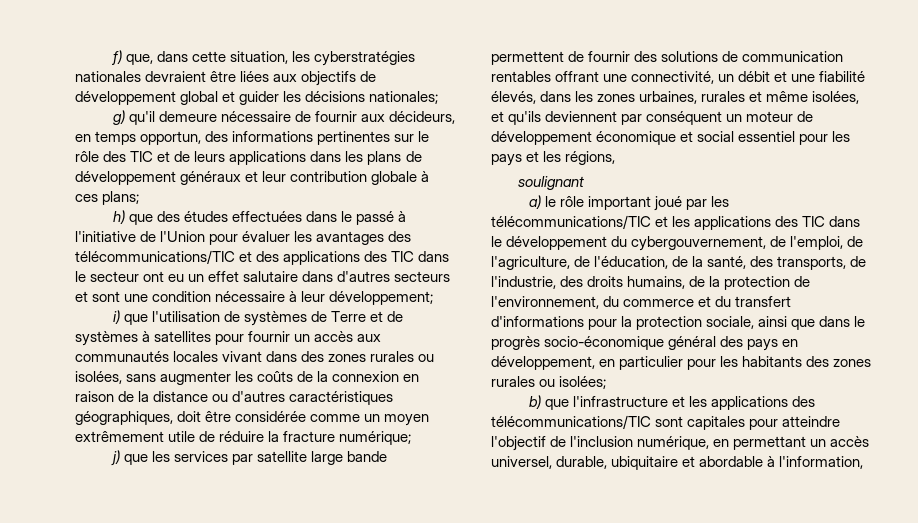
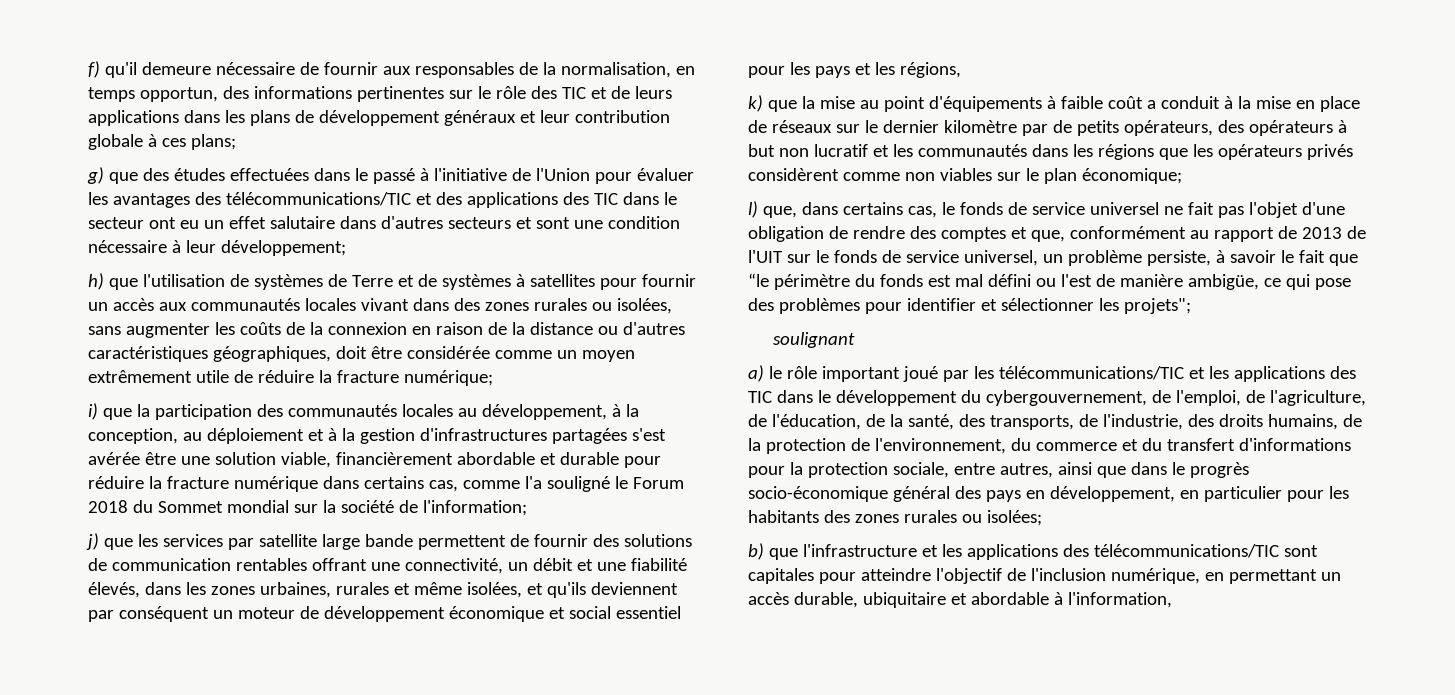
- f) que, dans cette situation, les cyberstratégies nationales devraient être liées aux objectifs de développement global et guider les décisions nationales;
- g) qu'il demeure nécessaire de fournir aux décideurs, en temps opportun, des informations pertinentes sur le rôle des TIC et de leurs applications dans les plans de développement généraux et leur contribution globale à ces plans;
+ f) qu'il demeure nécessaire de fournir aux responsables de la normalisation, en temps opportun, des informations pertinentes sur le rôle des TIC et de leurs applications dans les plans de développement généraux et leur contribution globale à ces plans;
- h) que des études effectuées dans le passé à l'initiative de l'Union pour évaluer les avantages des télécommunications/TIC et des applications des TIC dans le secteur ont eu un effet salutaire dans d'autres secteurs et sont une condition nécessaire à leur développement;
+ g) que des études effectuées dans le passé à l'initiative de l'Union pour évaluer les avantages des télécommunications/TIC et des applications des TIC dans le secteur ont eu un effet salutaire dans d'autres secteurs et sont une condition nécessaire à leur développement;
- i) que l'utilisation de systèmes de Terre et de systèmes à satellites pour fournir un accès aux communautés locales vivant dans des zones rurales ou isolées, sans augmenter les coûts de la connexion en raison de la distance ou d'autres caractéristiques géographiques, doit être considérée comme un moyen extrêmement utile de réduire la fracture numérique;
+ h) que l'utilisation de systèmes de Terre et de systèmes à satellites pour fournir un accès aux communautés locales vivant dans des zones rurales ou isolées, sans augmenter les coûts de la connexion en raison de la distance ou d'autres caractéristiques géographiques, doit être considérée comme un moyen extrêmement utile de réduire la fracture numérique;
+ i) que la participation des communautés locales au développement, à la conception, au déploiement et à la gestion d'infrastructures partagées s'est avérée être une solution viable, financièrement abordable et durable pour réduire la fracture numérique dans certains cas, comme l'a souligné le Forum 2018 du Sommet mondial sur la société de l'information;
+ k) que la mise au point d'équipements à faible coût a conduit à la mise en place de réseaux sur le dernier kilomètre par de petits opérateurs, des opérateurs à but non lucratif et les communautés dans les régions que les opérateurs privés considèrent comme non viables sur le plan économique;
+ l) que, dans certains cas, le fonds de service universel ne fait pas l'objet d'une obligation de rendre des comptes et que, conformément au rapport de 2013 de l'UIT sur le fonds de service universel, un problème persiste, à savoir le fait que “le périmètre du fonds est mal défini ou l'est de manière ambigüe, ce qui pose des problèmes pour identifier et sélectionner les projets";
- a) le rôle important joué par les télécommunications/TIC et les applications des TIC dans le développement du cybergouvernement, de l'emploi, de l'agriculture, de l'éducation, de la santé, des transports, de l'industrie, des droits humains, de la protection de l'environnement, du commerce et du transfert d'informations pour la protection sociale, ainsi que dans le progrès socio-économique général des pays en développement, en particulier pour les habitants des zones rurales ou isolées;
+ a) le rôle important joué par les télécommunications/TIC et les applications des TIC dans le développement du cybergouvernement, de l'emploi, de l'agriculture, de l'éducation, de la santé, des transports, de l'industrie, des droits humains, de la protection de l'environnement, du commerce et du transfert d'informations pour la protection sociale, entre autres, ainsi que dans le progrès socio-économique général des pays en développement, en particulier pour les habitants des zones rurales ou isolées;
- b) que l'infrastructure et les applications des télécommunications/TIC sont capitales pour atteindre l'objectif de l'inclusion numérique, en permettant un accès universel, durable, ubiquitaire et abordable à l'information,
+ b) que l'infrastructure et les applications des télécommunications/TIC sont capitales pour atteindre l'objectif de l'inclusion numérique, en permettant un accès durable, ubiquitaire et abordable à l'information,

